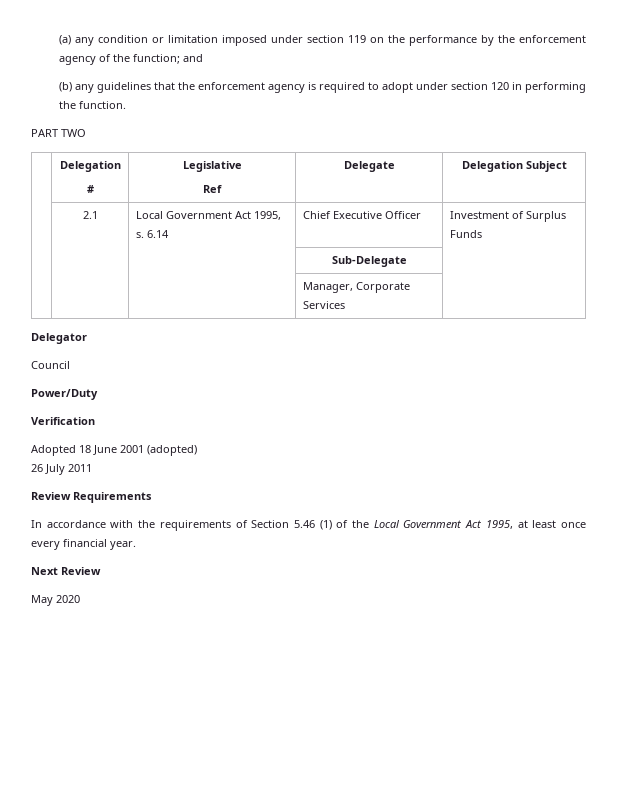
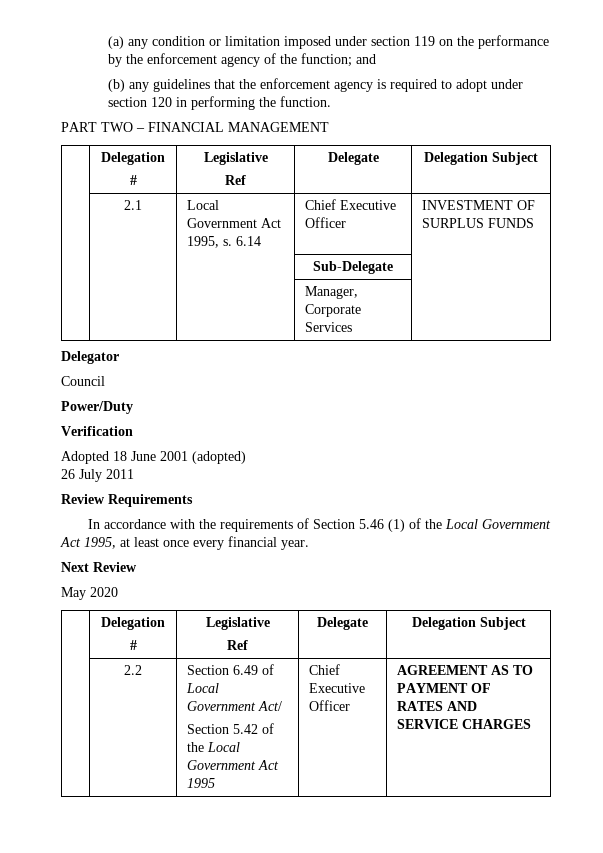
- PART TWO
+ PART TWO – FINANCIAL MANAGEMENT
- | 2.1 | Local Government Act 1995, s. 6.14 | Chief Executive Officer | Investment of Surplus Funds
+ | 2.1 | Local Government Act 1995, s. 6.14 | Chief Executive Officer | INVESTMENT OF SURPLUS FUNDS
  May 2020
+ | Delegation
+ # | Legislative
+ Ref | Delegate | Delegation Subject
+ | 2.2 | Section 6.49 of Local Government Act/
+ Section 5.42 of the Local Government Act 1995 | Chief Executive Officer | AGREEMENT AS TO PAYMENT OF RATES AND SERVICE CHARGES

